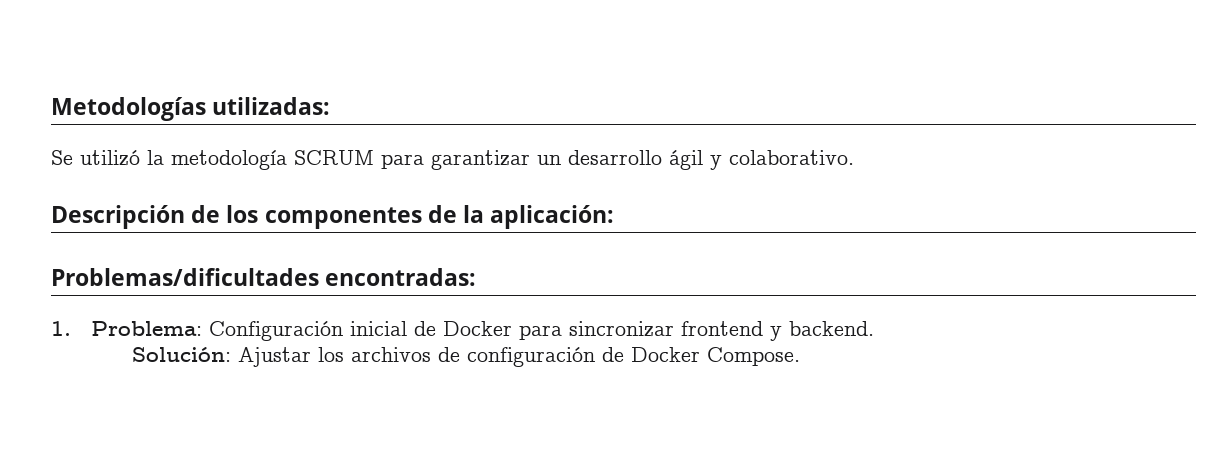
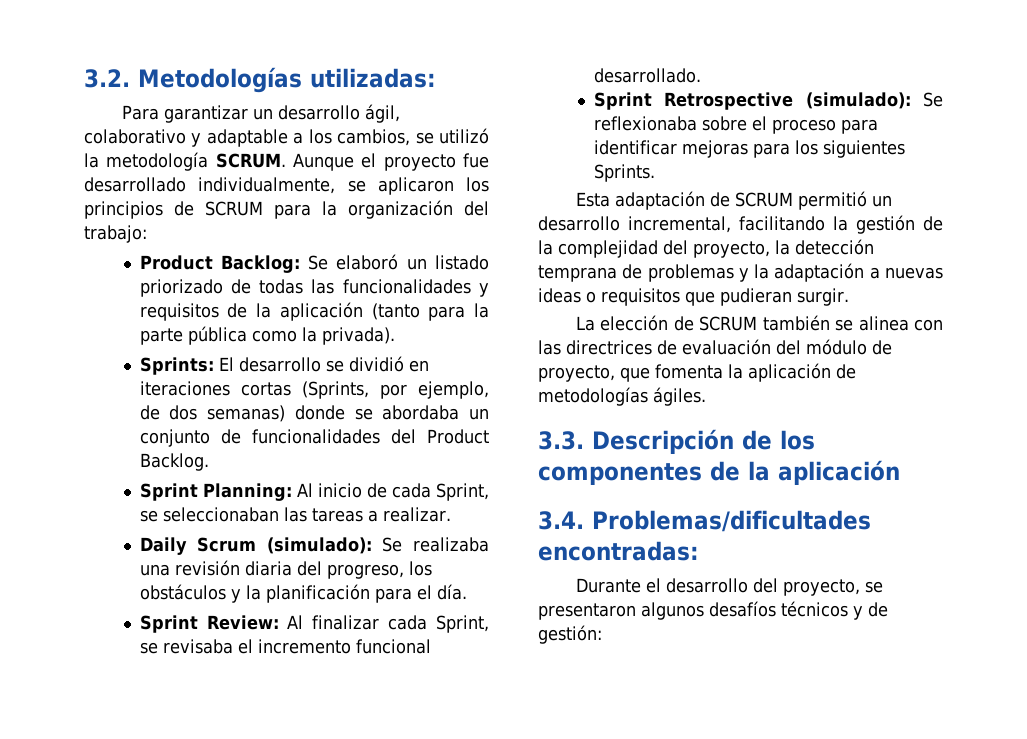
- Metodologías utilizadas:
+ 3.2. Metodologías utilizadas:
- Se utilizó la metodología SCRUM para garantizar un desarrollo ágil y colaborativo.
- Descripción de los componentes de la aplicación:
- Problemas/dificultades encontradas:
+ Para garantizar un desarrollo ágil, colaborativo y adaptable a los cambios, se utilizó la metodología SCRUM. Aunque el proyecto fue desarrollado individualmente, se aplicaron los principios de SCRUM para la organización del trabajo:
+ Product Backlog: Se elaboró un listado priorizado de todas las funcionalidades y requisitos de la aplicación (tanto para la parte pública como la privada).
+ Sprints: El desarrollo se dividió en iteraciones cortas (Sprints, por ejemplo, de dos semanas) donde se abordaba un conjunto de funcionalidades del Product Backlog.
+ Sprint Planning: Al inicio de cada Sprint, se seleccionaban las tareas a realizar.
+ Daily Scrum (simulado): Se realizaba una revisión diaria del progreso, los obstáculos y la planificación para el día.
+ Sprint Review: Al finalizar cada Sprint, se revisaba el incremento funcional desarrollado.
+ Sprint Retrospective (simulado): Se reflexionaba sobre el proceso para identificar mejoras para los siguientes Sprints.
+ Esta adaptación de SCRUM permitió un desarrollo incremental, facilitando la gestión de la complejidad del proyecto, la detección temprana de problemas y la adaptación a nuevas ideas o requisitos que pudieran surgir.
+ La elección de SCRUM también se alinea con las directrices de evaluación del módulo de proyecto, que fomenta la aplicación de metodologías ágiles.
+ 3.3. Descripción de los componentes de la aplicación
+ 3.4. Problemas/dificultades encontradas:
- 1. Problema: Configuración inicial de Docker para sincronizar frontend y backend.
- Solución: Ajustar los archivos de configuración de Docker Compose.
+ Durante el desarrollo del proyecto, se presentaron algunos desafíos técnicos y de gestión:

